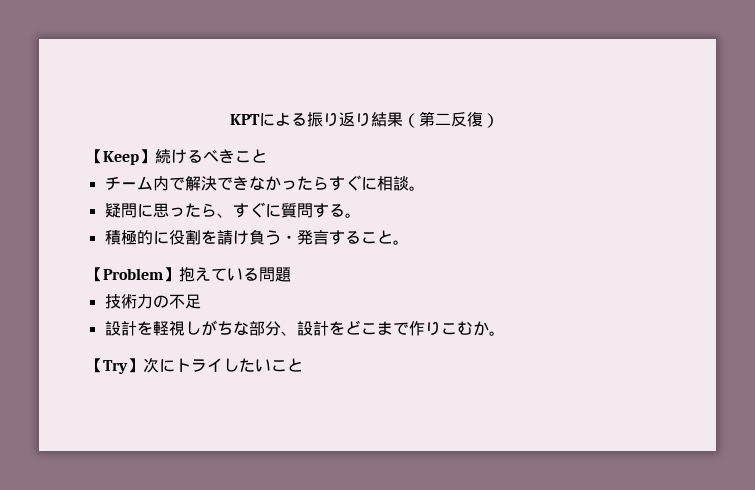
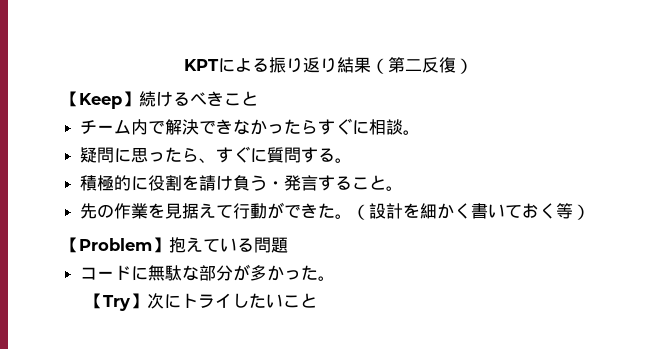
+ 先の作業を見据えて行動ができた。（設計を細かく書いておく等）
- 技術力の不足
- 設計を軽視しがちな部分、設計をどこまで作りこむか。
+ コードに無駄な部分が多かった。

